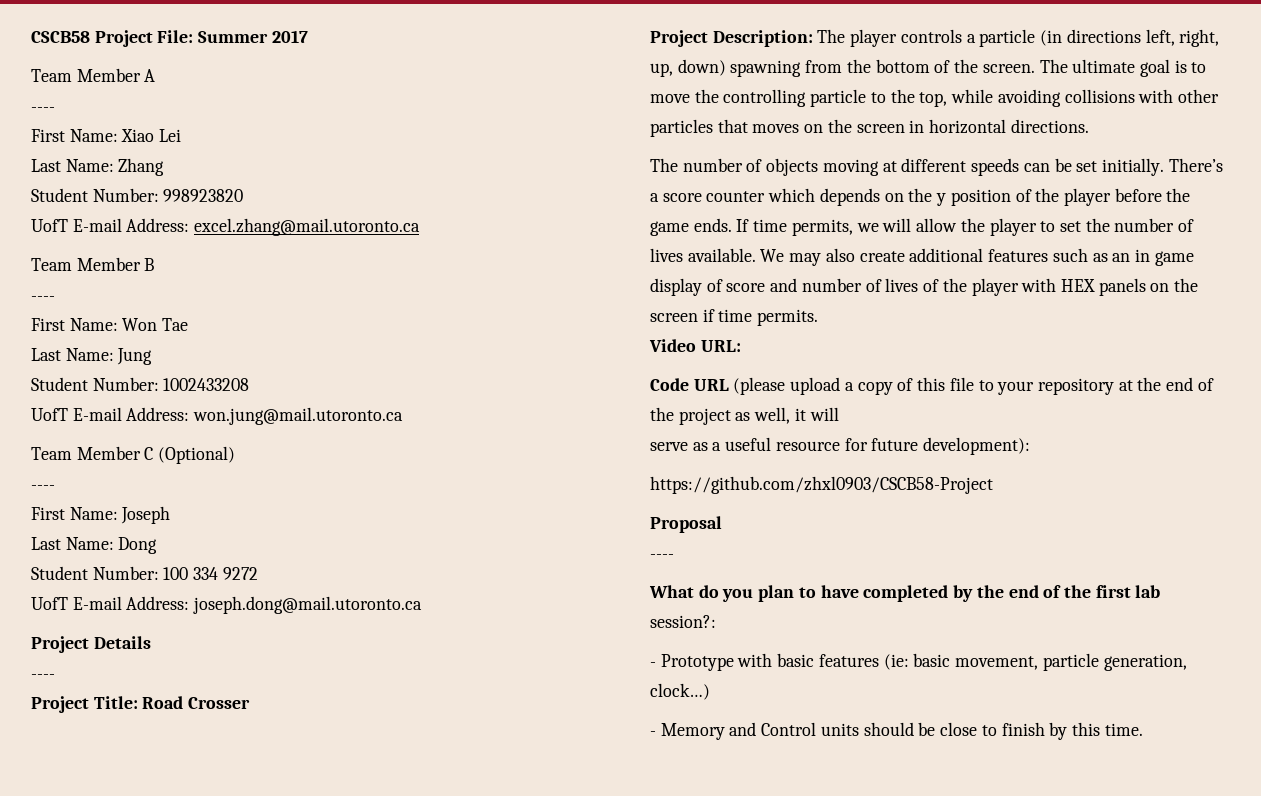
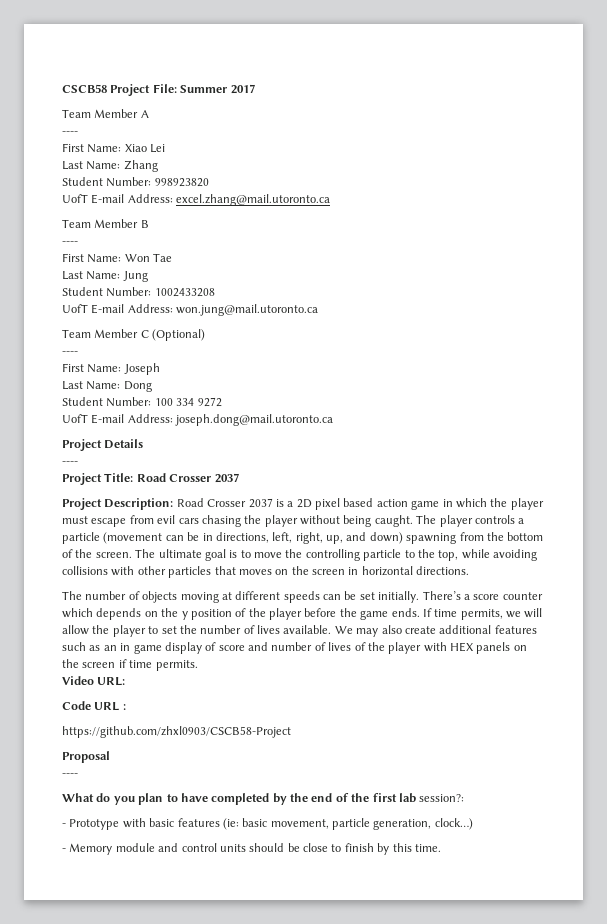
- Project Title: Road Crosser
+ Project Title: Road Crosser 2037
- Project Description: The player controls a particle (in directions left, right, up, down) spawning from the bottom of the screen.
+ Project Description: Road Crosser 2037 is a 2D pixel based action game in which the player must escape from evil cars chasing the player without being caught. The player controls a particle (movement can be in directions, left, right, up, and down) spawning from the bottom of the screen.
- Code URL (please upload a copy of this file to your repository at the end of the project as well, it will
- serve as a useful resource for future development):
+ Code URL :
- - Memory and Control units should be close to finish by this time.
+ - Memory module and control units should be close to finish by this time.

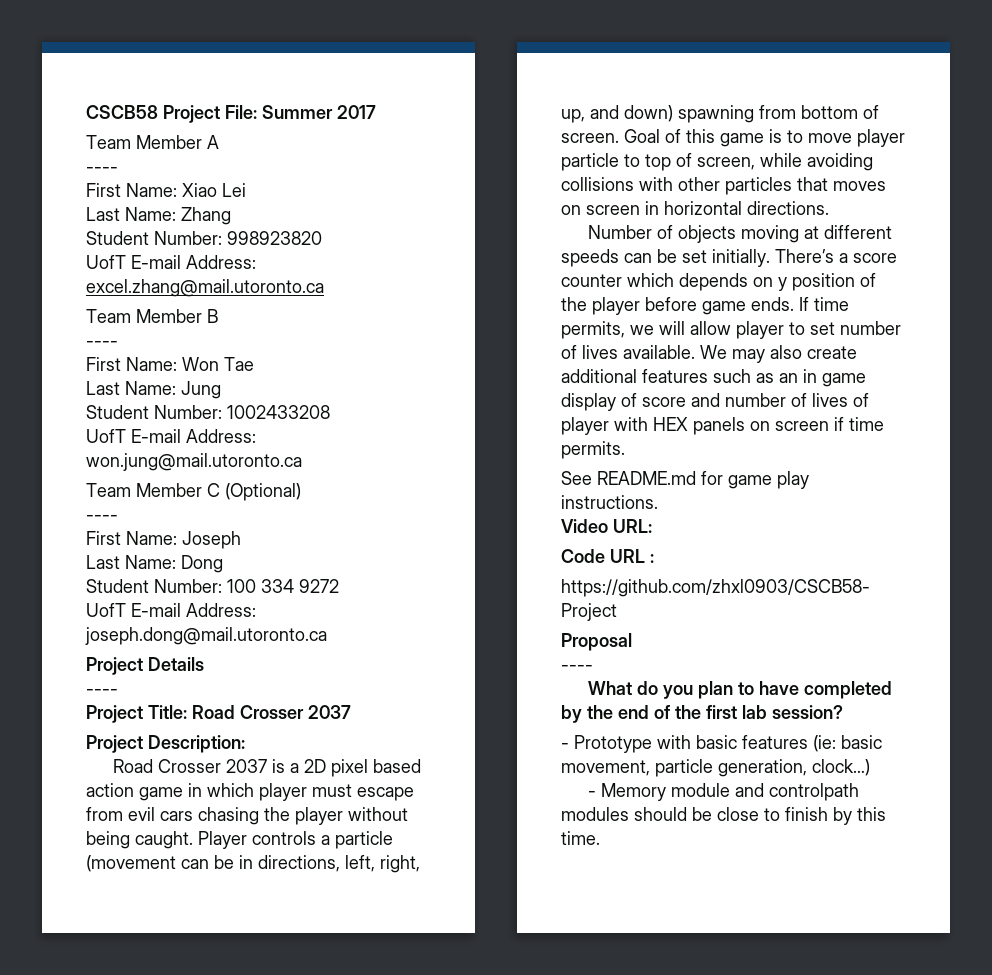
- Project Description: Road Crosser 2037 is a 2D pixel based action game in which the player must escape from evil cars chasing the player without being caught.
+ Project Description:
+ Road Crosser 2037 is a 2D pixel based action game in which player must escape from evil cars chasing the player without being caught.
- The player controls a particle (movement can be in directions, left, right, up, and down) spawning from the bottom of the screen. The ultimate goal is to move the controlling particle to the top, while avoiding collisions with other particles that moves on the screen in horizontal directions.
+ Player controls a particle (movement can be in directions, left, right, up, and down) spawning from bottom of screen. Goal of this game is to move player particle to top of screen, while avoiding collisions with other particles that moves on screen in horizontal directions.
- The number of objects moving at different speeds can be set initially.
+ Number of objects moving at different speeds can be set initially.
- There’s a score counter which depends on the y position of the player before the game ends.
+ There’s a score counter which depends on y position of the player before game ends.
- If time permits, we will allow the player to set the number of lives available.
+ If time permits, we will allow player to set number of lives available.
- We may also create additional features such as an in game display of score and number of lives of the player with HEX panels on the screen if time permits.
+ We may also create additional features such as an in game display of score and number of lives of player with HEX panels on screen if time permits.
+ See README.md for game play instructions.
- What do you plan to have completed by the end of the first lab session?:
+ What do you plan to have completed by the end of the first lab session?
- - Memory module and control units should be close to finish by this time.
+ - Memory module and controlpath modules should be close to finish by this time.

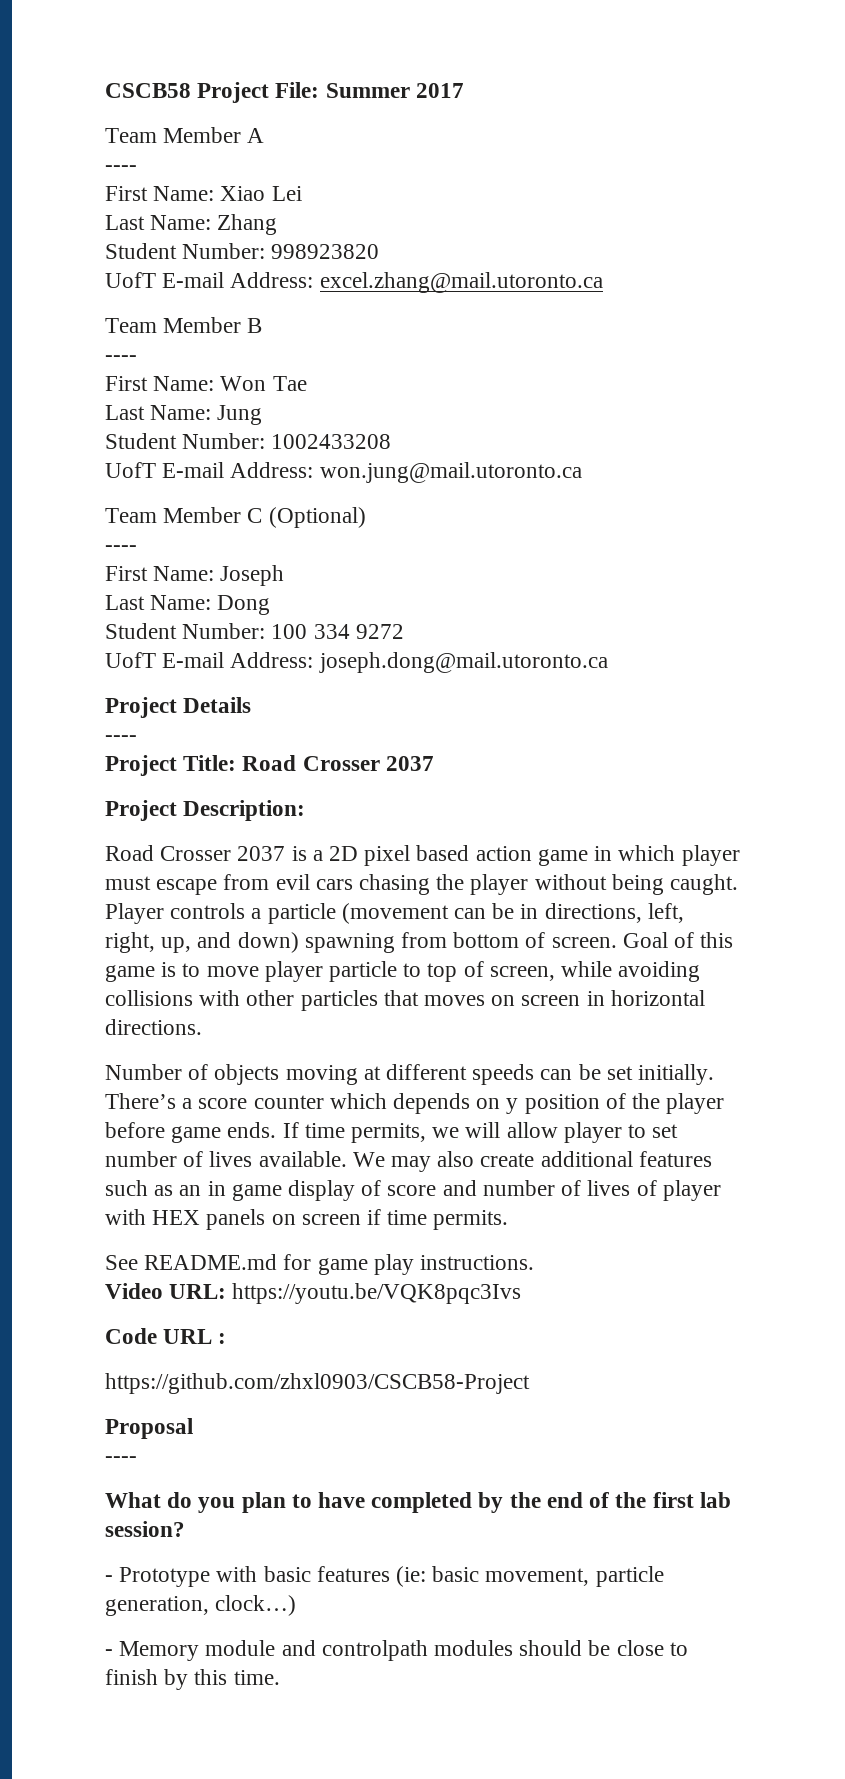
- Video URL:
+ Video URL: https://youtu.be/VQK8pqc3Ivs

